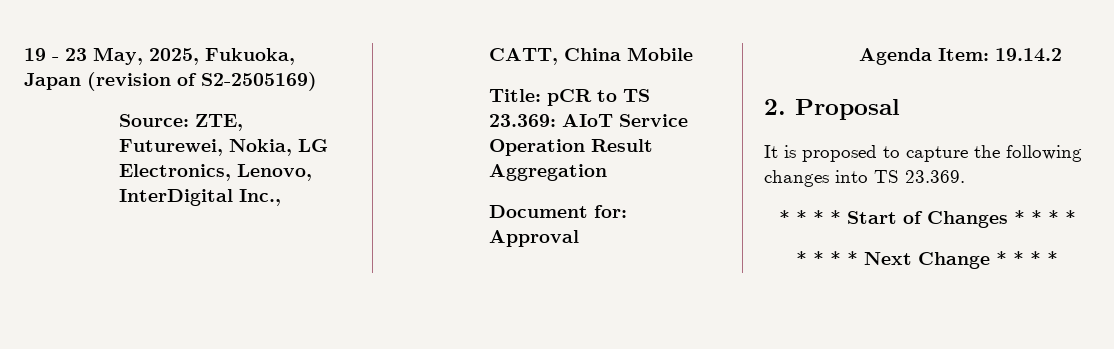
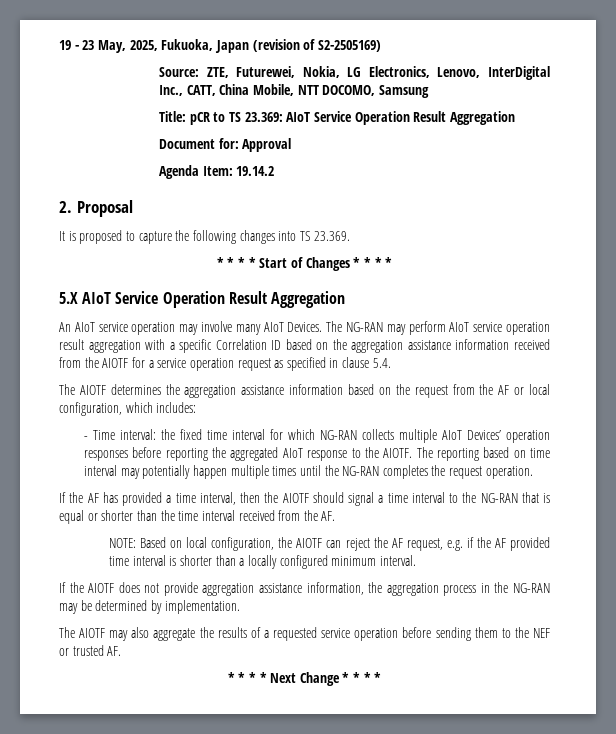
- Source: ZTE, Futurewei, Nokia, LG Electronics, Lenovo, InterDigital Inc., CATT, China Mobile
+ Source: ZTE, Futurewei, Nokia, LG Electronics, Lenovo, InterDigital Inc., CATT, China Mobile, NTT DOCOMO, Samsung
+ 5.X AIoT Service Operation Result Aggregation
+ An AIoT service operation may involve many AIoT Devices. The NG-RAN may perform AIoT service operation result aggregation with a specific Correlation ID based on the aggregation assistance information received from the AIOTF for a service operation request as specified in clause 5.4.
+ The AIOTF determines the aggregation assistance information based on the request from the AF or local configuration, which includes:
+ - Time interval: the fixed time interval for which NG-RAN collects multiple AIoT Devices’ operation responses before reporting the aggregated AIoT response to the AIOTF. The reporting based on time interval may potentially happen multiple times until the NG-RAN completes the request operation.
+ If the AF has provided a time interval, then the AIOTF should signal a time interval to the NG-RAN that is equal or shorter than the time interval received from the AF.
+ NOTE: Based on local configuration, the AIOTF can reject the AF request, e.g. if the AF provided time interval is shorter than a locally configured minimum interval.
+ If the AIOTF does not provide aggregation assistance information, the aggregation process in the NG-RAN may be determined by implementation.
+ The AIOTF may also aggregate the results of a requested service operation before sending them to the NEF or trusted AF.

